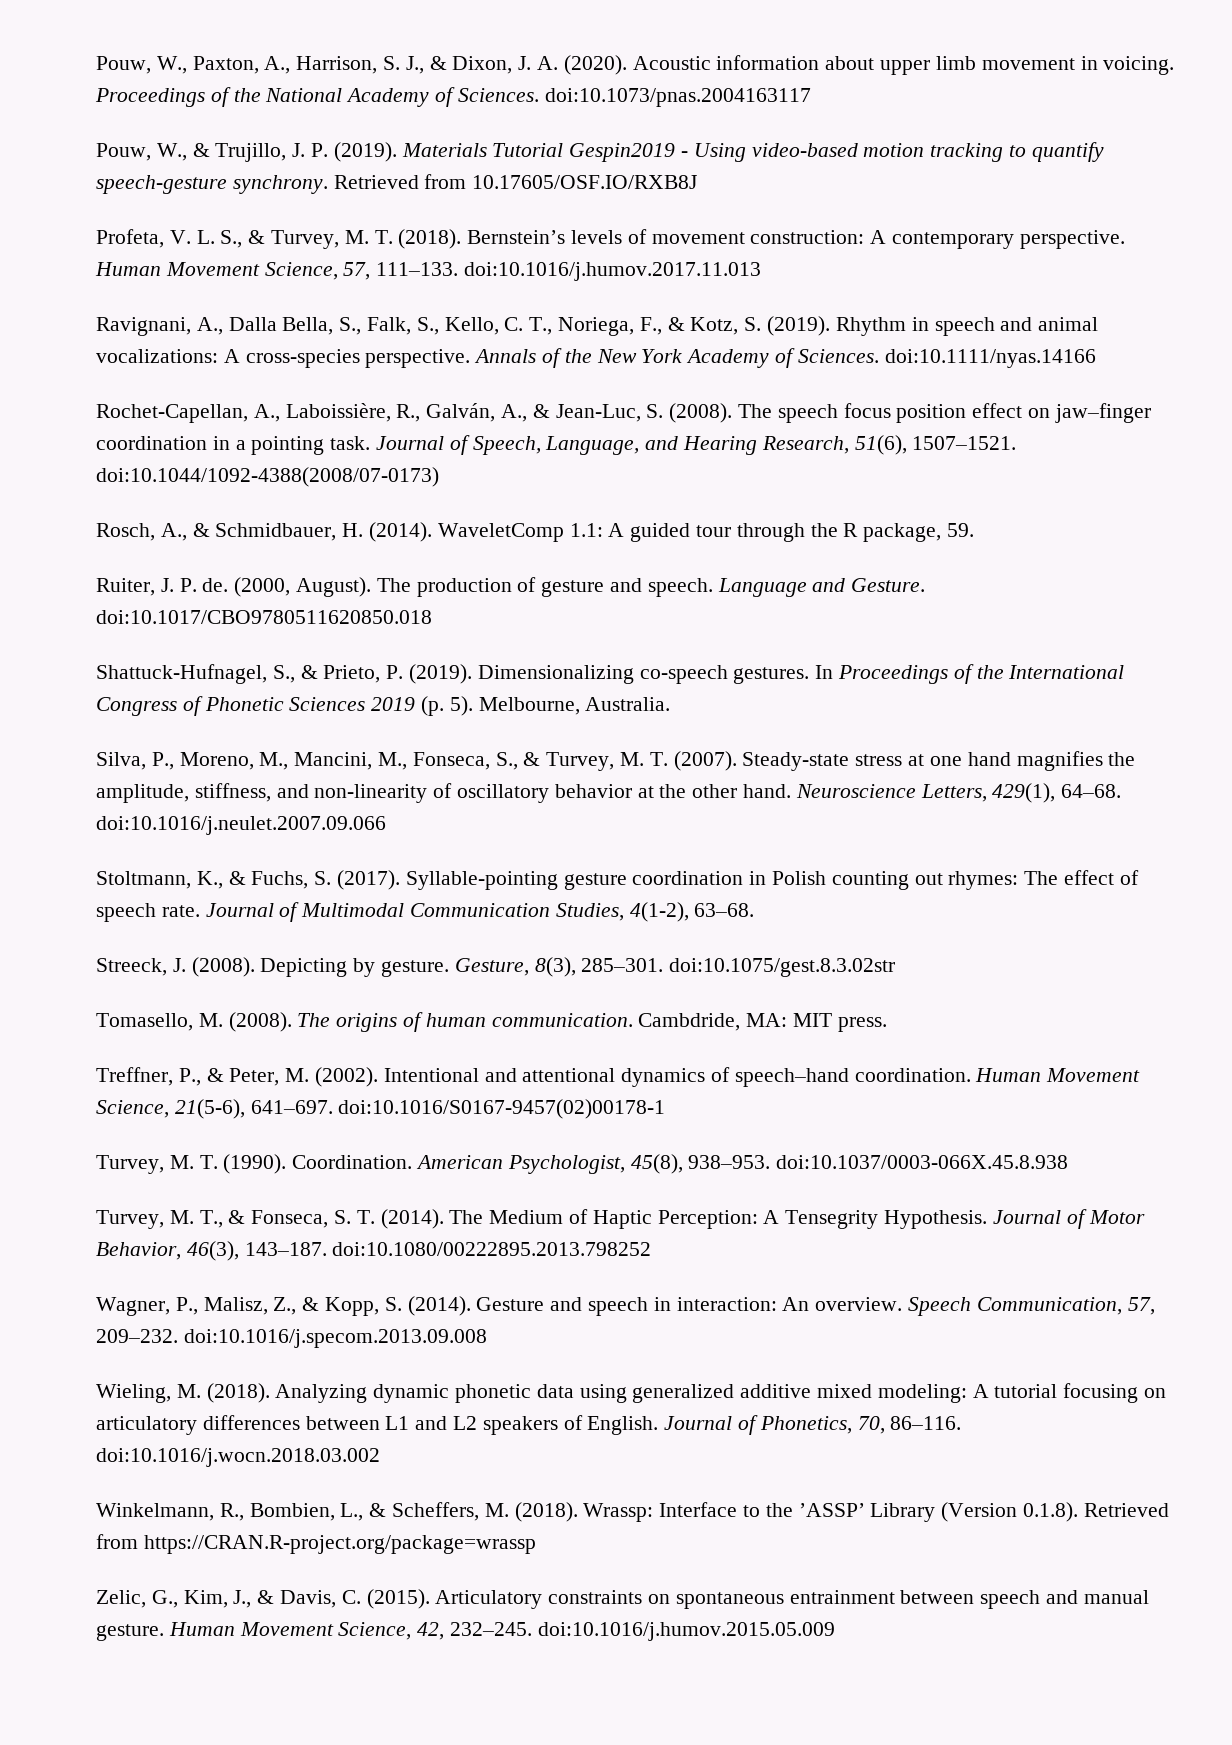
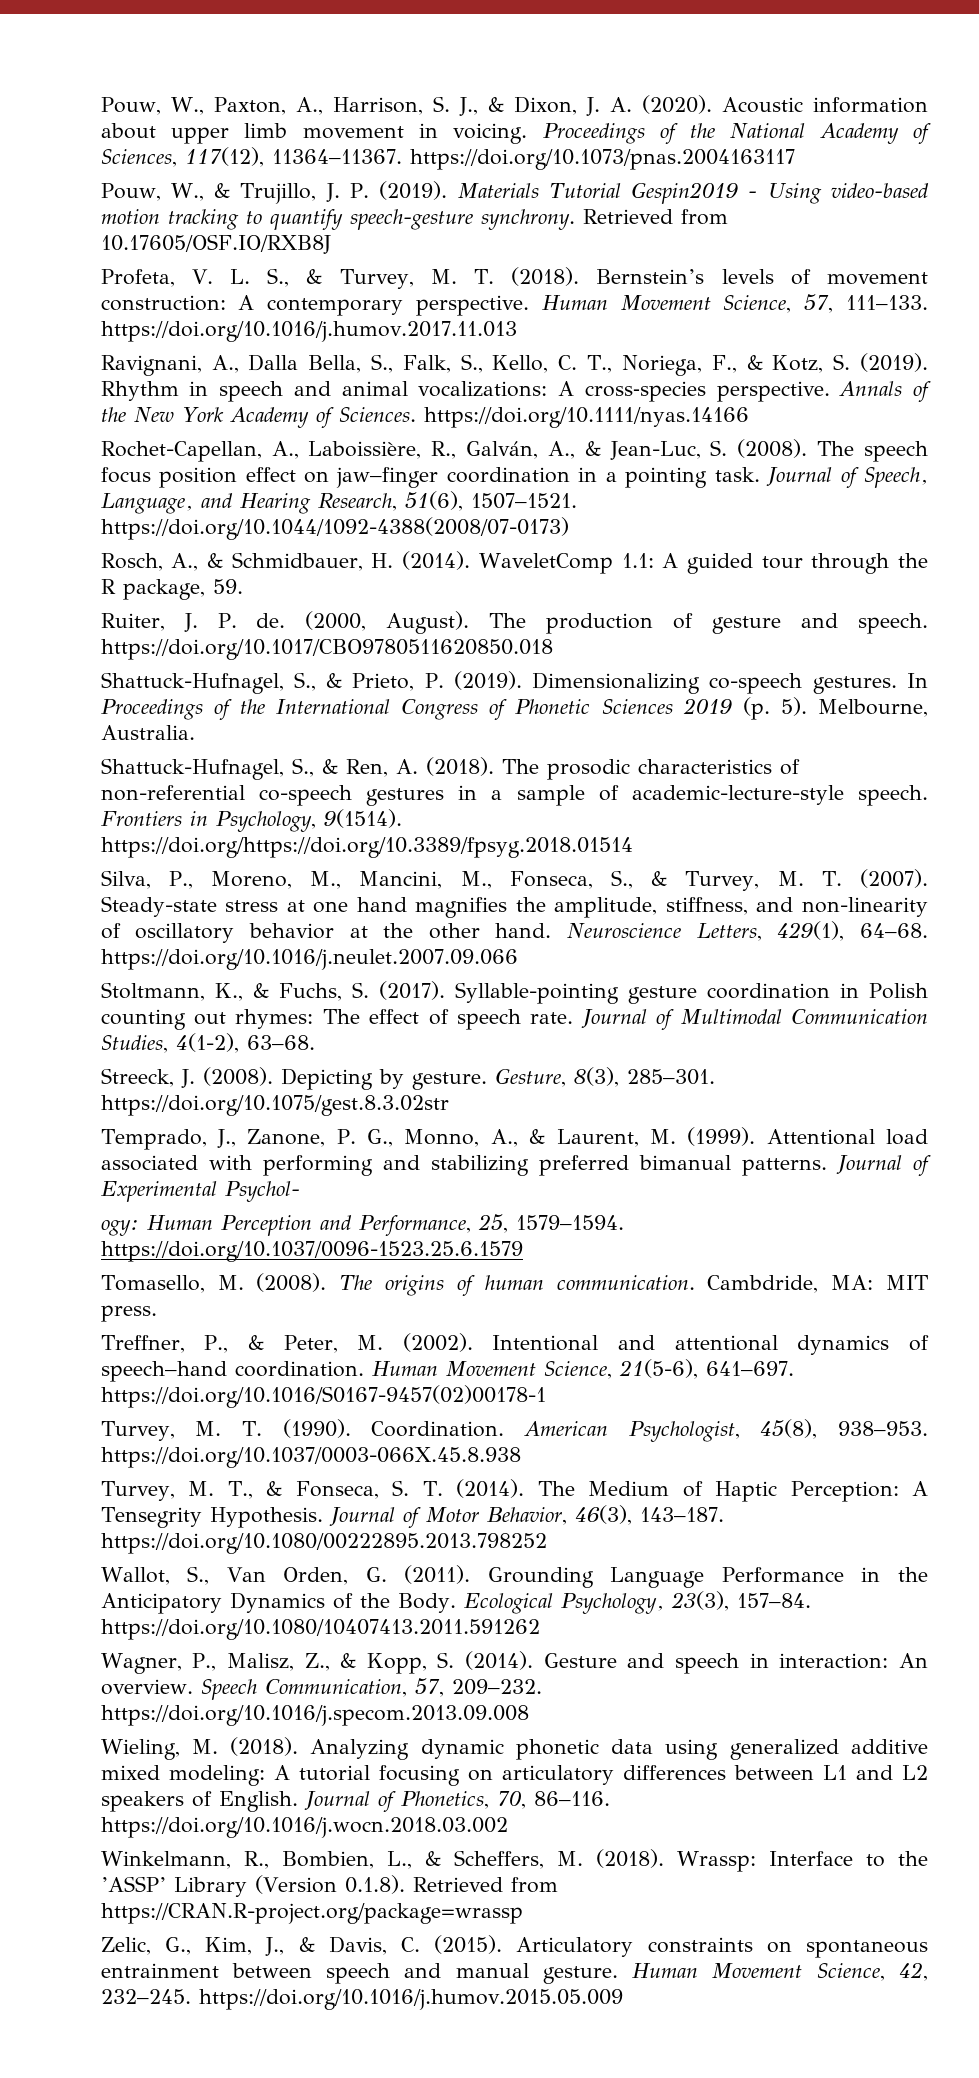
- Proceedings of the National Academy of Sciences. doi:10.1073/pnas.2004163117
+ Proceedings of the National Academy of Sciences, 117(12), 11364–11367. https://doi.org/10.1073/pnas.2004163117
- Human Movement Science, 57, 111–133. doi:10.1016/j.humov.2017.11.013
+ Human Movement Science, 57, 111–133. https://doi.org/10.1016/j.humov.2017.11.013
- Annals of the New York Academy of Sciences. doi:10.1111/nyas.14166
+ Annals of the New York Academy of Sciences. https://doi.org/10.1111/nyas.14166
- Journal of Speech, Language, and Hearing Research, 51(6), 1507–1521. doi:10.1044/1092-4388(2008/07-0173)
+ Journal of Speech, Language, and Hearing Research, 51(6), 1507–1521. https://doi.org/10.1044/1092-4388(2008/07-0173)
- The production of gesture and speech. Language and Gesture. doi:10.1017/CBO9780511620850.018
+ The production of gesture and speech. https://doi.org/10.1017/CBO9780511620850.018
+ Shattuck-Hufnagel, S., & Ren, A. (2018). The prosodic characteristics of non-referential co-speech gestures in a sample of academic-lecture-style speech. Frontiers in Psychology, 9(1514). https://doi.org/https://doi.org/10.3389/fpsyg.2018.01514
- Neuroscience Letters, 429(1), 64–68. doi:10.1016/j.neulet.2007.09.066
+ Neuroscience Letters, 429(1), 64–68. https://doi.org/10.1016/j.neulet.2007.09.066
- Gesture, 8(3), 285–301. doi:10.1075/gest.8.3.02str
+ Gesture, 8(3), 285–301. https://doi.org/10.1075/gest.8.3.02str
+ Temprado, J., Zanone, P. G., Monno, A., & Laurent, M. (1999). Attentional load associated with performing and stabilizing preferred bimanual patterns. Journal of Experimental Psychol-
+ ogy: Human Perception and Performance, 25, 1579–1594. https://doi.org/10.1037/0096-1523.25.6.1579
- Human Movement Science, 21(5-6), 641–697. doi:10.1016/S0167-9457(02)00178-1
+ Human Movement Science, 21(5-6), 641–697. https://doi.org/10.1016/S0167-9457(02)00178-1
- American Psychologist, 45(8), 938–953. doi:10.1037/0003-066X.45.8.938
+ American Psychologist, 45(8), 938–953. https://doi.org/10.1037/0003-066X.45.8.938
- Journal of Motor Behavior, 46(3), 143–187. doi:10.1080/00222895.2013.798252
+ Journal of Motor Behavior, 46(3), 143–187. https://doi.org/10.1080/00222895.2013.798252
+ Wallot, S., Van Orden, G. (2011). Grounding Language Performance in the Anticipatory Dynamics of the Body. Ecological Psychology, 23(3), 157–84. https://doi.org/10.1080/10407413.2011.591262
- Speech Communication, 57, 209–232. doi:10.1016/j.specom.2013.09.008
+ Speech Communication, 57, 209–232. https://doi.org/10.1016/j.specom.2013.09.008
- Journal of Phonetics, 70, 86–116. doi:10.1016/j.wocn.2018.03.002
+ Journal of Phonetics, 70, 86–116. https://doi.org/10.1016/j.wocn.2018.03.002
- Human Movement Science, 42, 232–245. doi:10.1016/j.humov.2015.05.009
+ Human Movement Science, 42, 232–245. https://doi.org/10.1016/j.humov.2015.05.009

